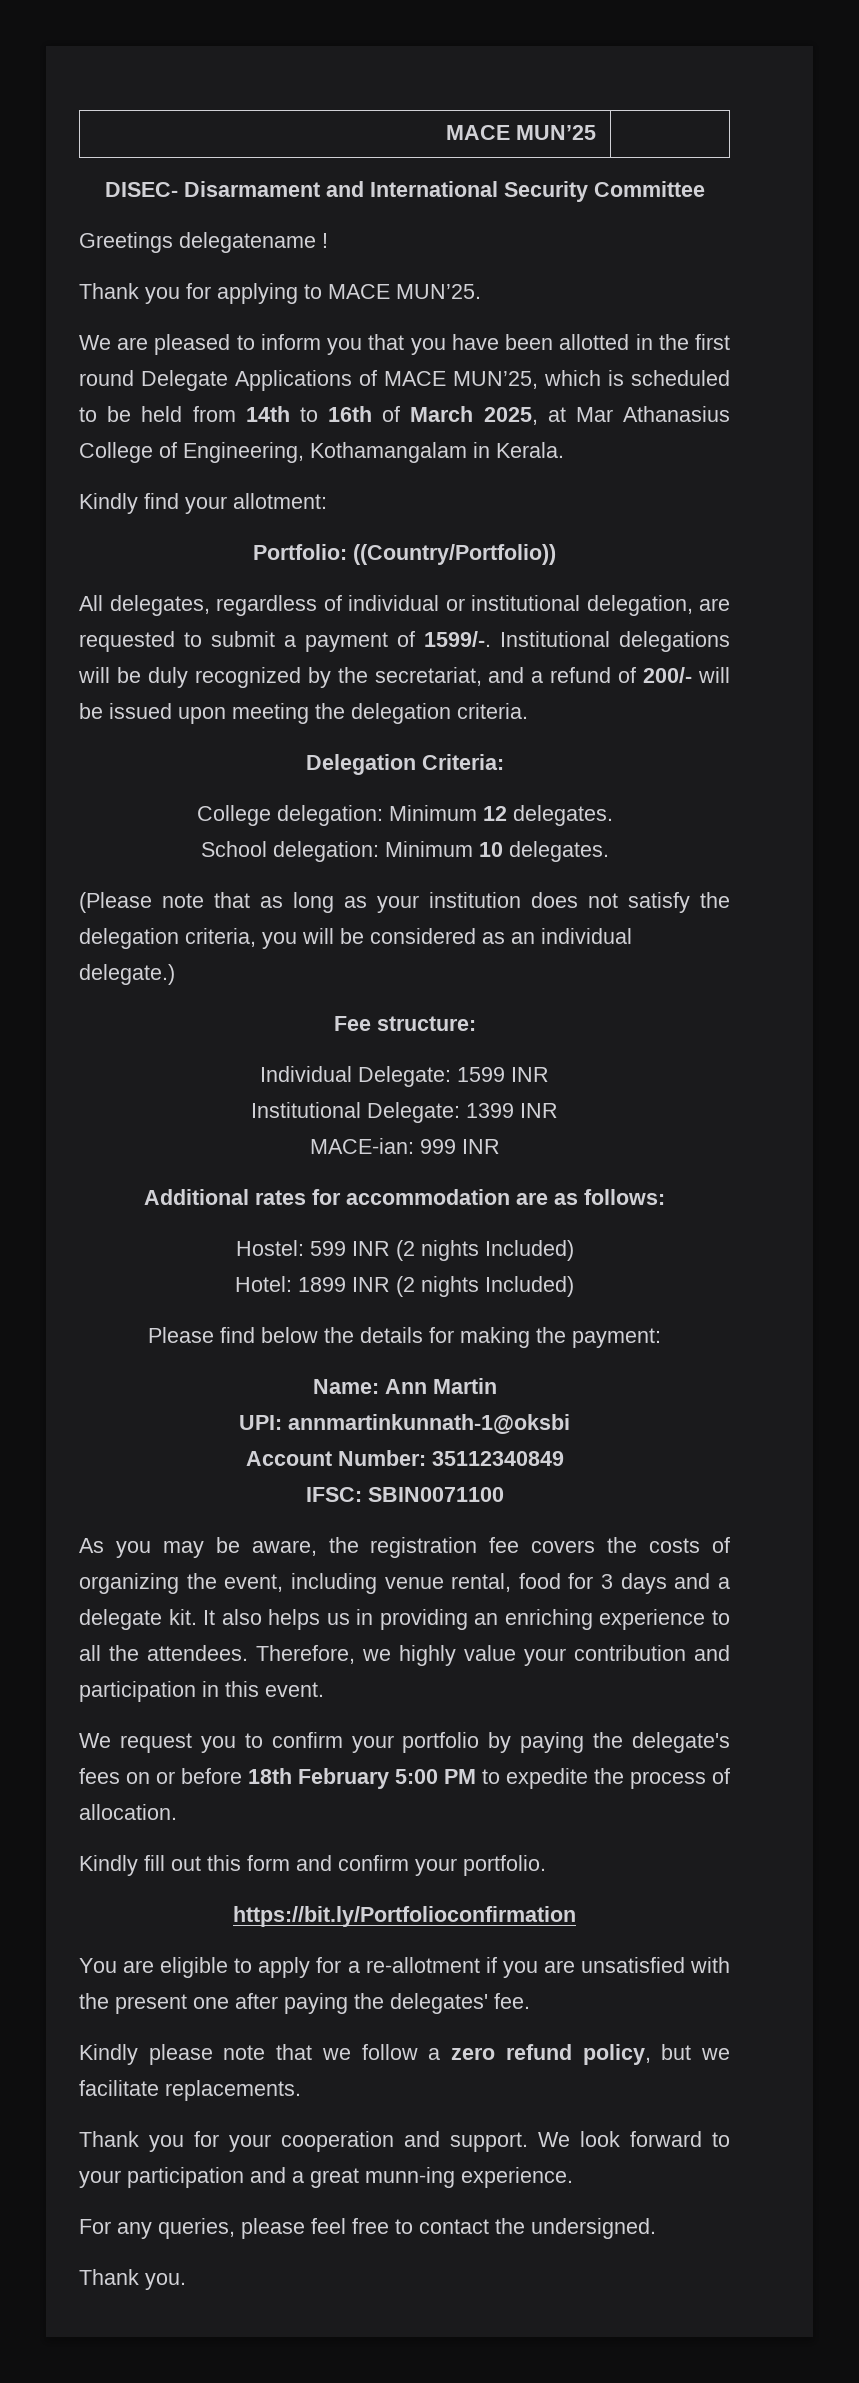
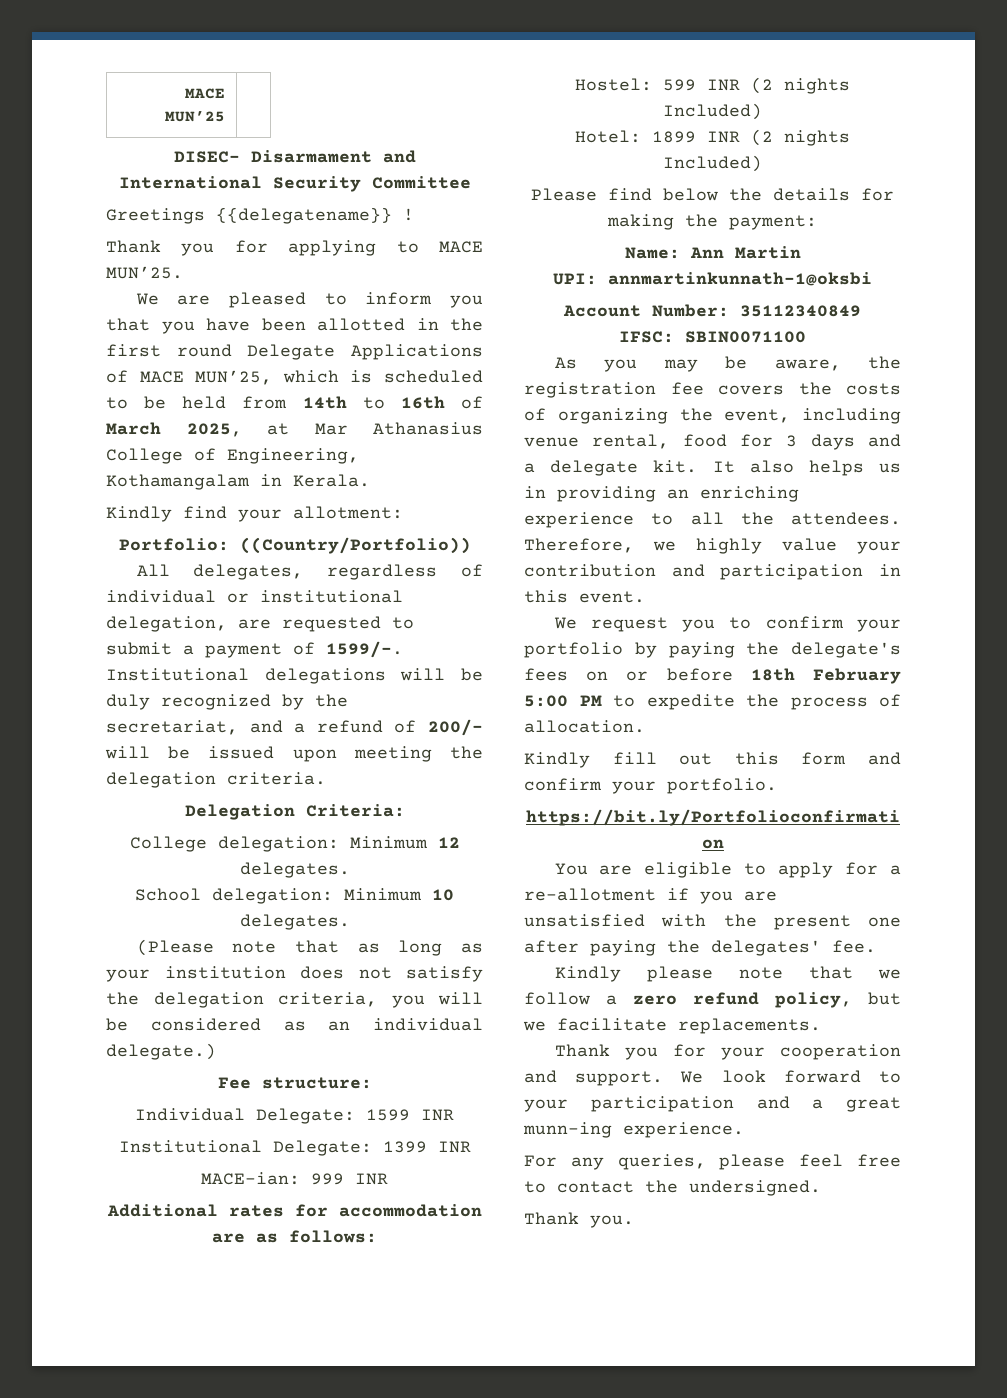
- Greetings delegatename !
+ Greetings {{delegatename}} !

